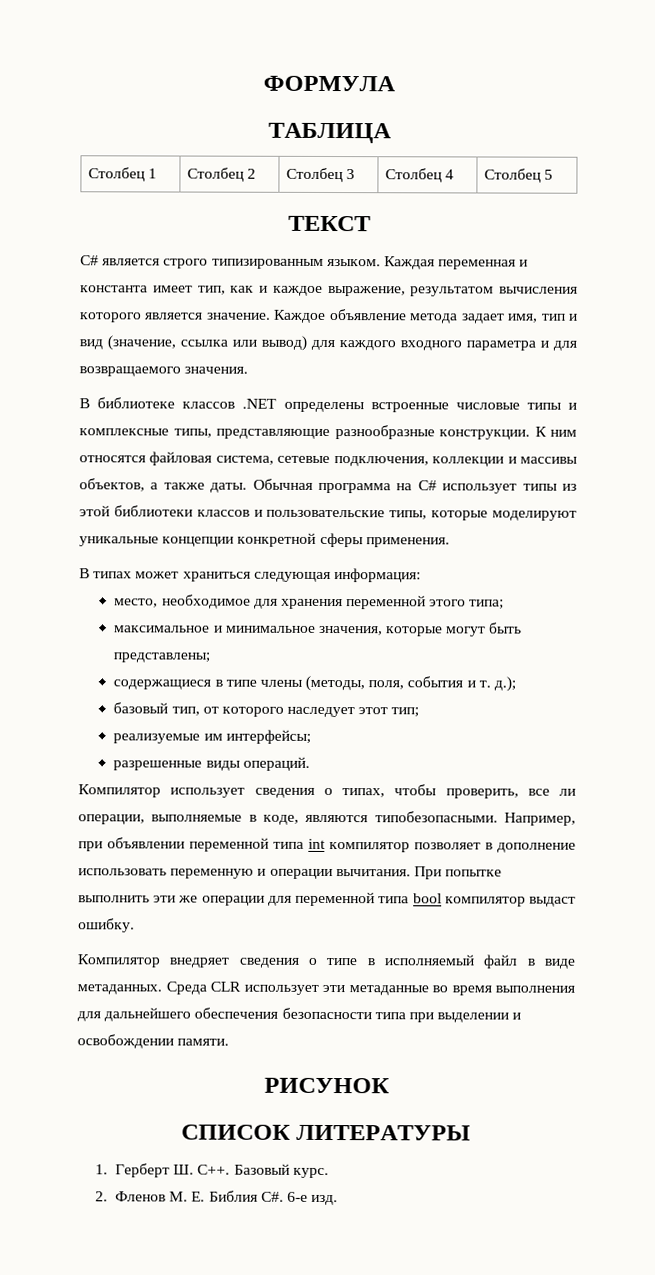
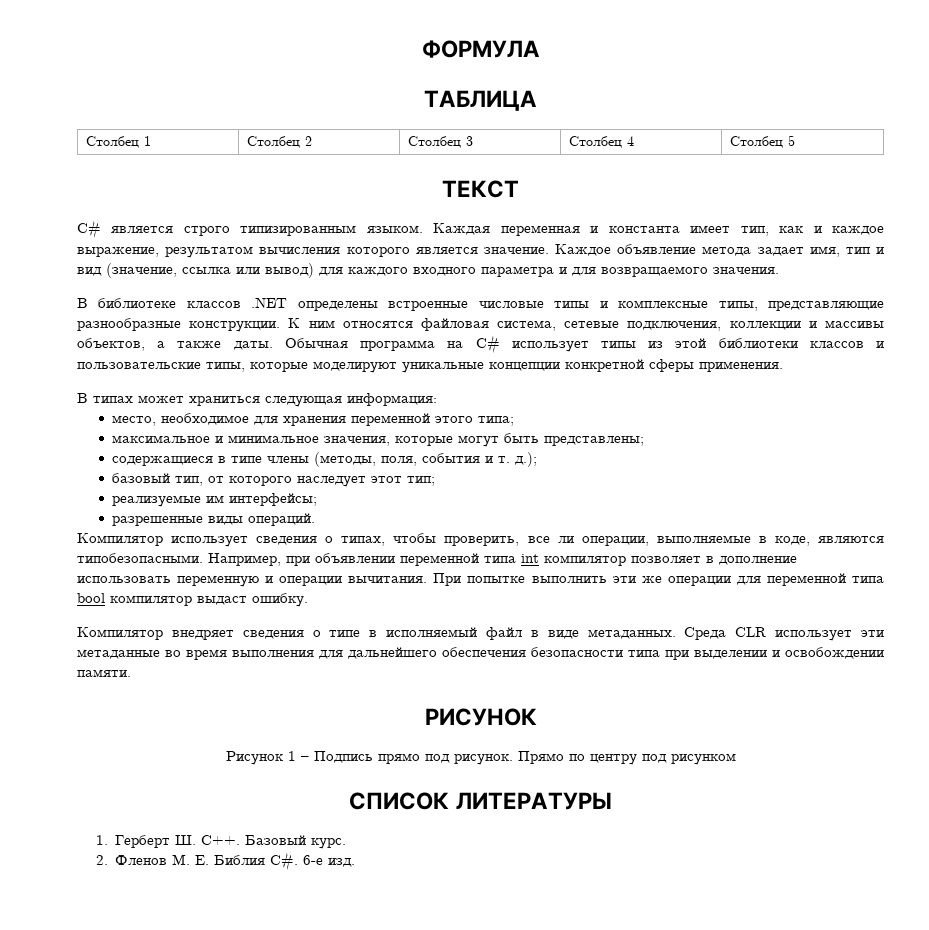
+ Рисунок 1 – Подпись прямо под рисунок. Прямо по центру под рисунком

